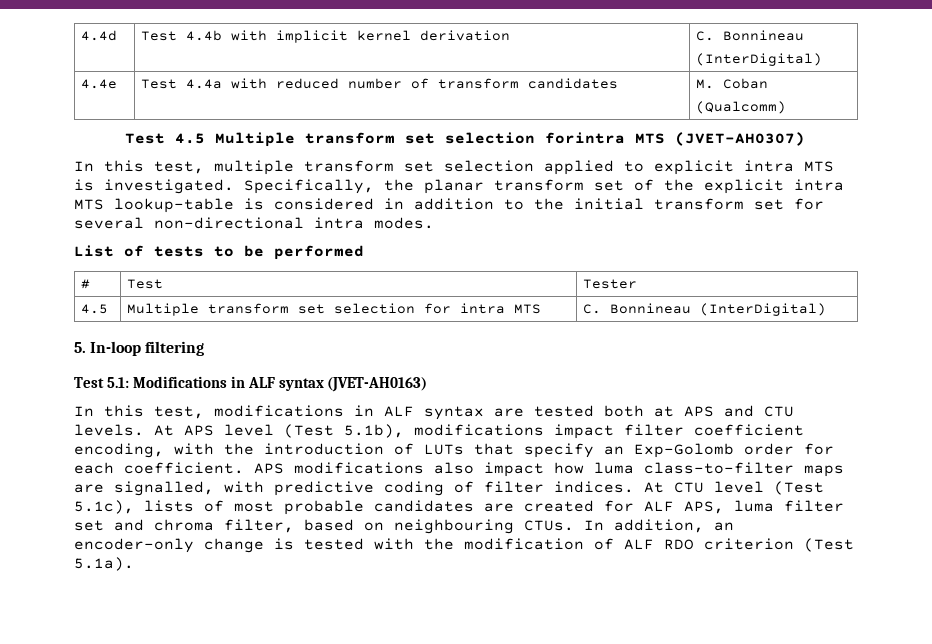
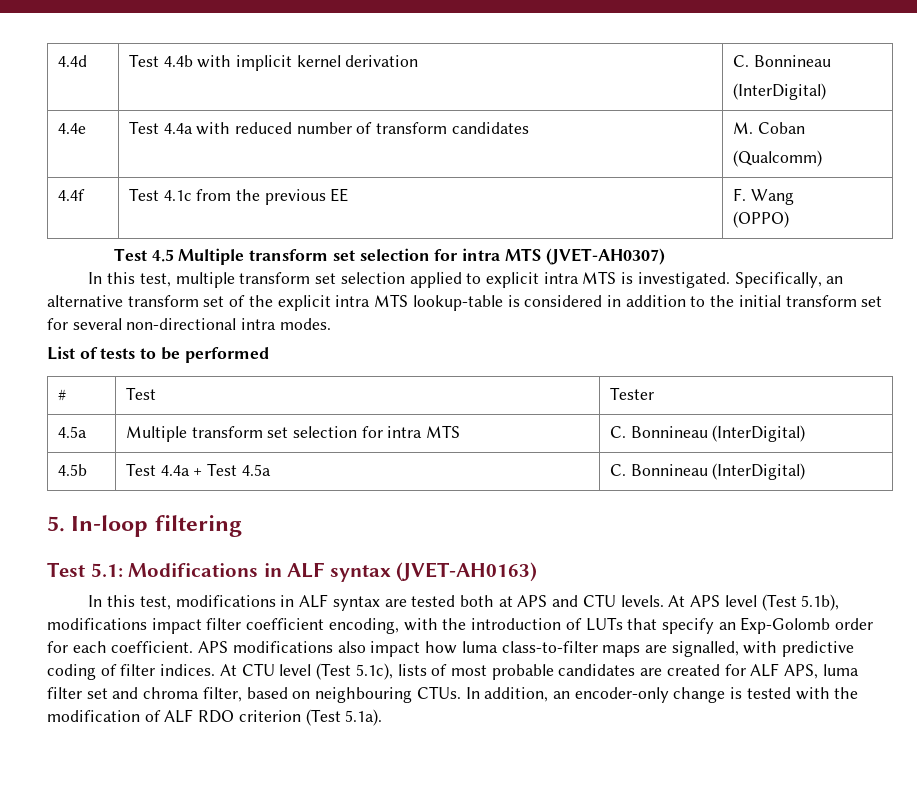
+ 4.4f | Test 4.1c from the previous EE | F. Wang
+ (OPPO)
- Test 4.5 Multiple transform set selection forintra MTS (JVET-AH0307)
+ Test 4.5 Multiple transform set selection for intra MTS (JVET-AH0307)
- Specifically, the planar transform set of the explicit intra MTS lookup-table is considered in addition to the initial transform set for several non-directional intra modes.
+ Specifically, an alternative transform set of the explicit intra MTS lookup-table is considered in addition to the initial transform set for several non-directional intra modes.
- 4.5 | Multiple transform set selection for intra MTS | C. Bonnineau (InterDigital)
+ 4.5a | Multiple transform set selection for intra MTS | C. Bonnineau (InterDigital)
+ 4.5b | Test 4.4a + Test 4.5a | C. Bonnineau (InterDigital)

